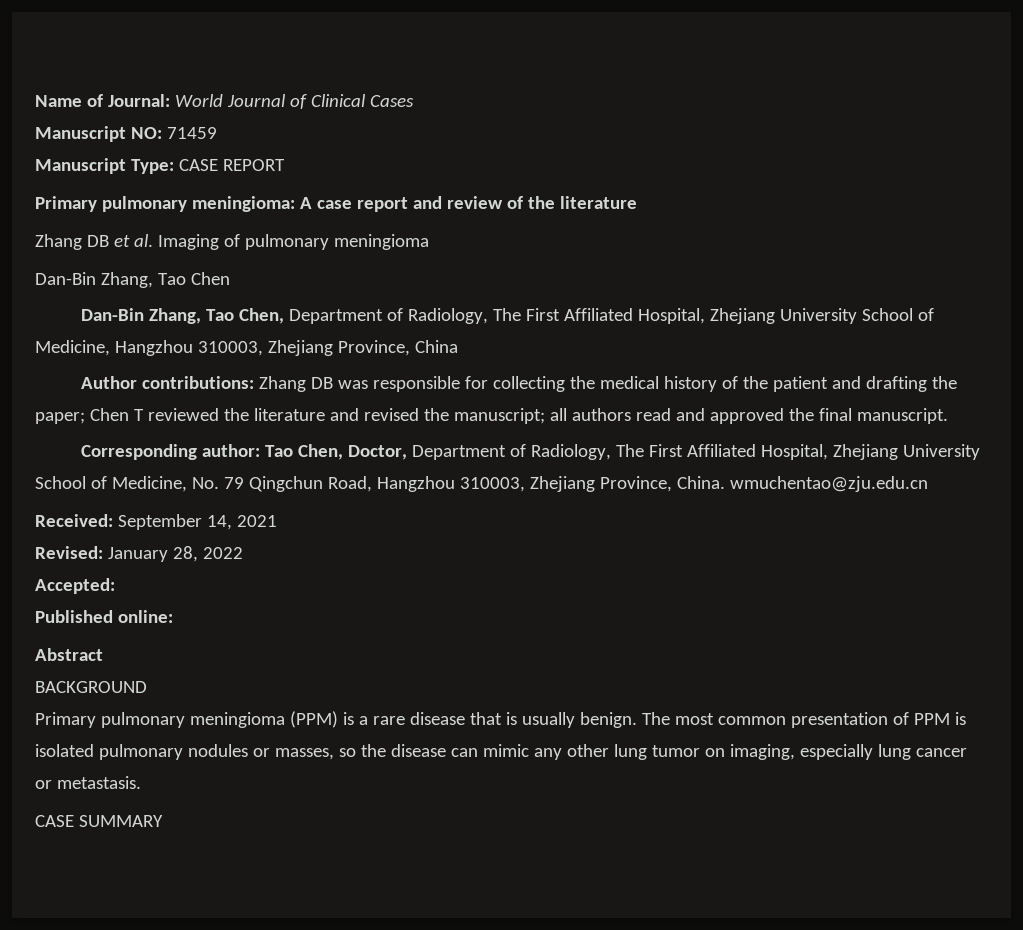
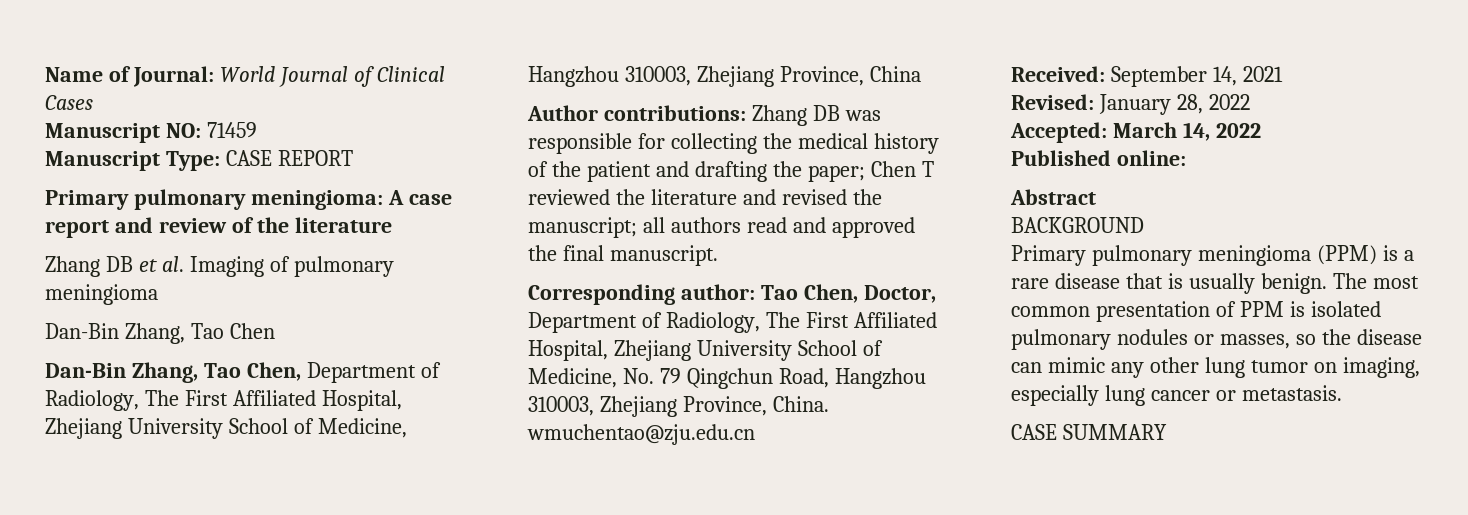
- Accepted:
+ Accepted: March 14, 2022

